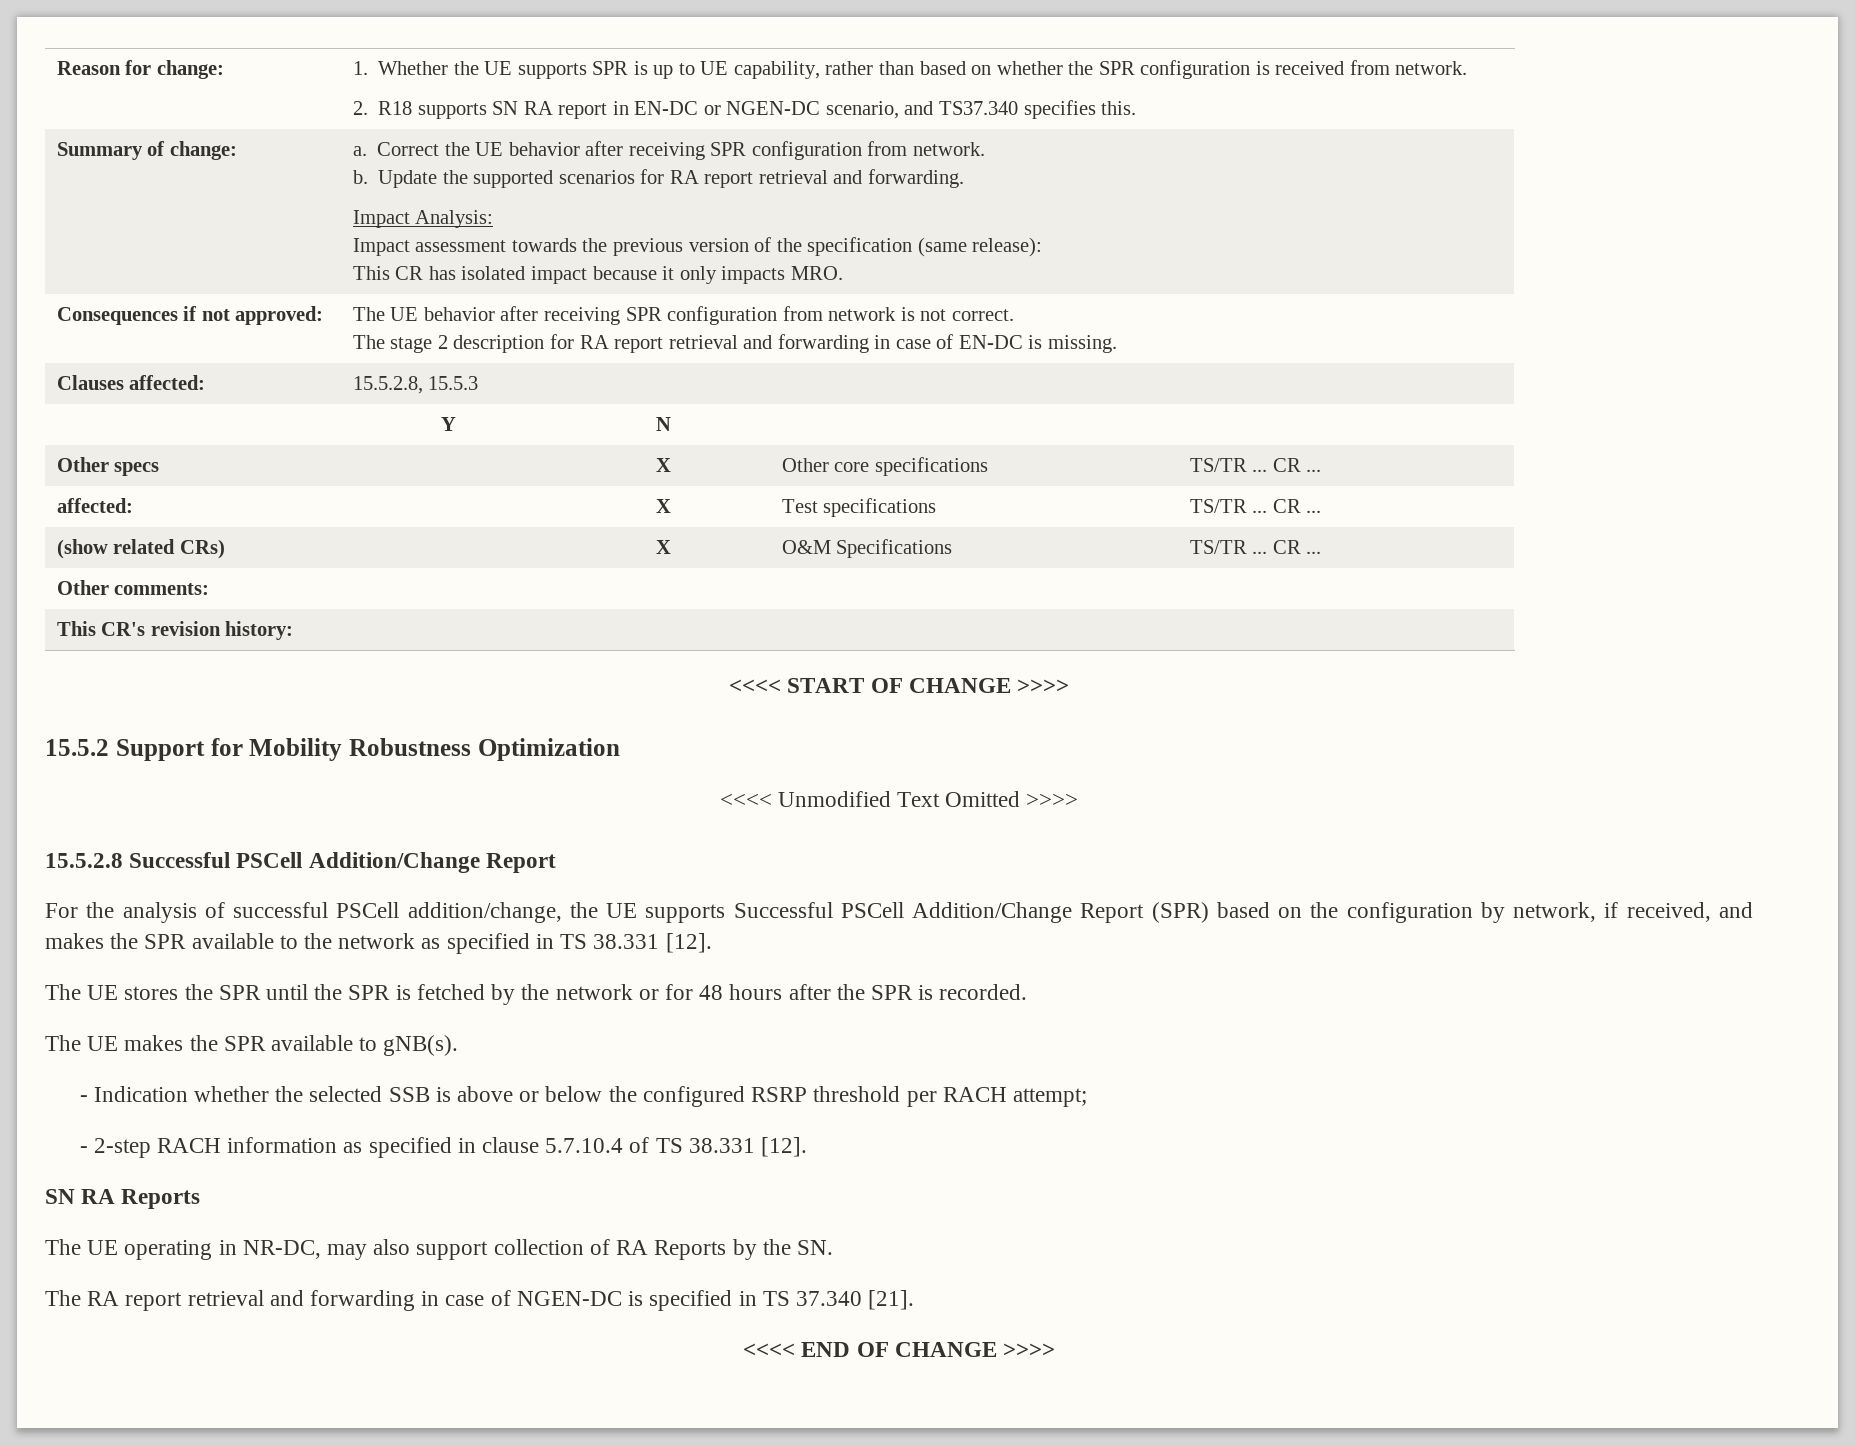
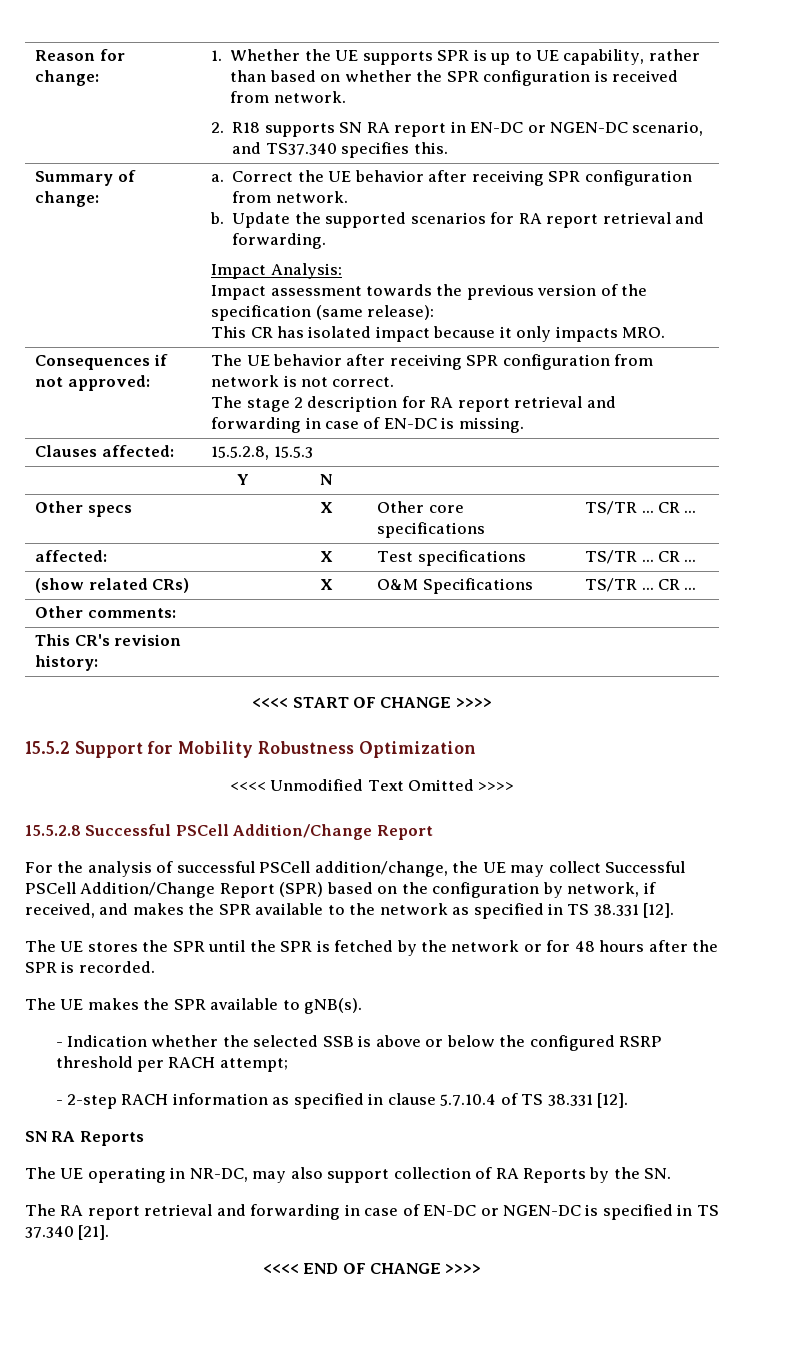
- For the analysis of successful PSCell addition/change, the UE supports Successful PSCell Addition/Change Report (SPR) based on the configuration by network, if received, and makes the SPR available to the network as specified in TS 38.331 [12].
+ For the analysis of successful PSCell addition/change, the UE may collect Successful PSCell Addition/Change Report (SPR) based on the configuration by network, if received, and makes the SPR available to the network as specified in TS 38.331 [12].
- The RA report retrieval and forwarding in case of NGEN-DC is specified in TS 37.340 [21].
+ The RA report retrieval and forwarding in case of EN-DC or NGEN-DC is specified in TS 37.340 [21].

